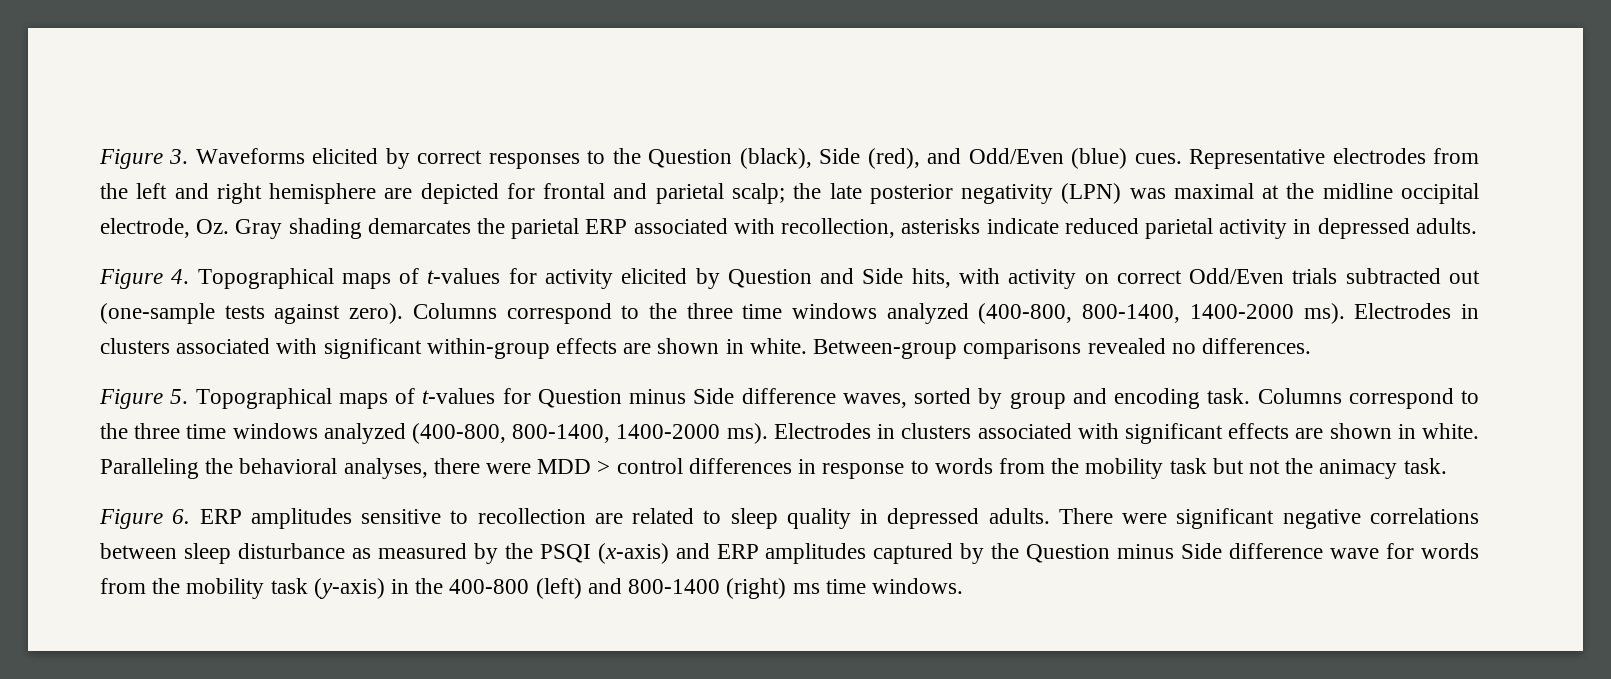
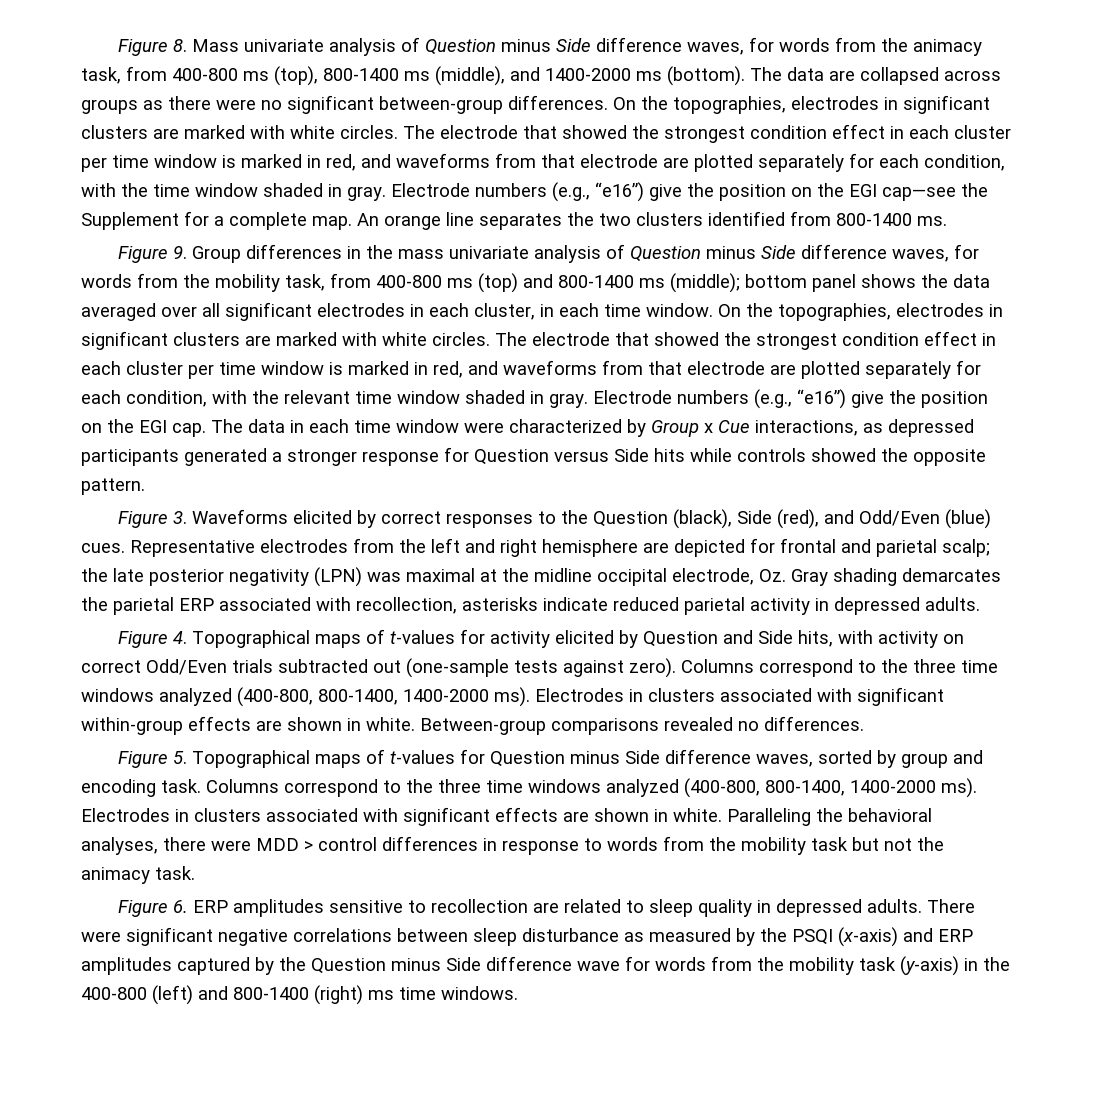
+ Figure 8. Mass univariate analysis of Question minus Side difference waves, for words from the animacy task, from 400-800 ms (top), 800-1400 ms (middle), and 1400-2000 ms (bottom). The data are collapsed across groups as there were no significant between-group differences. On the topographies, electrodes in significant clusters are marked with white circles. The electrode that showed the strongest condition effect in each cluster per time window is marked in red, and waveforms from that electrode are plotted separately for each condition, with the time window shaded in gray. Electrode numbers (e.g., “e16”) give the position on the EGI cap—see the Supplement for a complete map. An orange line separates the two clusters identified from 800-1400 ms.
+ Figure 9. Group differences in the mass univariate analysis of Question minus Side difference waves, for words from the mobility task, from 400-800 ms (top) and 800-1400 ms (middle); bottom panel shows the data averaged over all significant electrodes in each cluster, in each time window. On the topographies, electrodes in significant clusters are marked with white circles. The electrode that showed the strongest condition effect in each cluster per time window is marked in red, and waveforms from that electrode are plotted separately for each condition, with the relevant time window shaded in gray. Electrode numbers (e.g., “e16”) give the position on the EGI cap. The data in each time window were characterized by Group x Cue interactions, as depressed participants generated a stronger response for Question versus Side hits while controls showed the opposite pattern.

